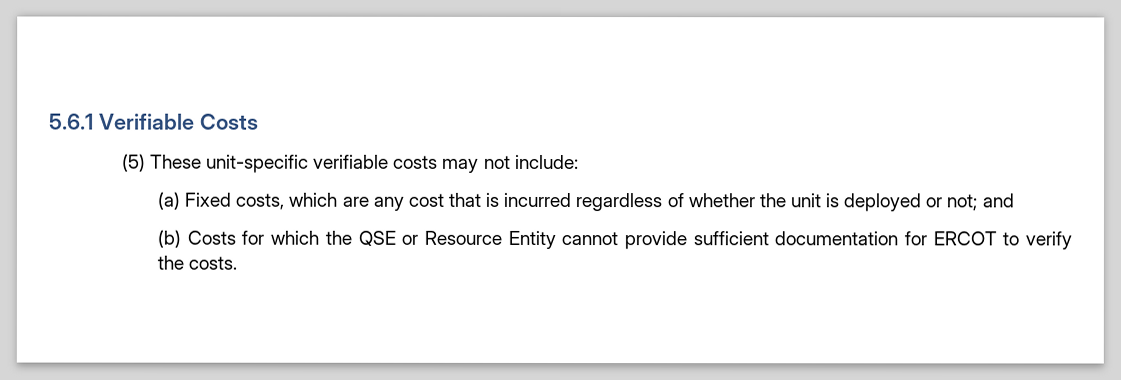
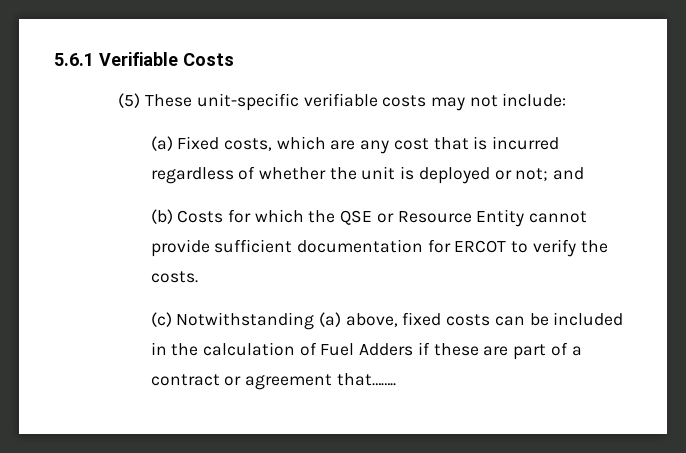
+ (c) Notwithstanding (a) above, fixed costs can be included in the calculation of Fuel Adders if these are part of a contract or agreement that……..

